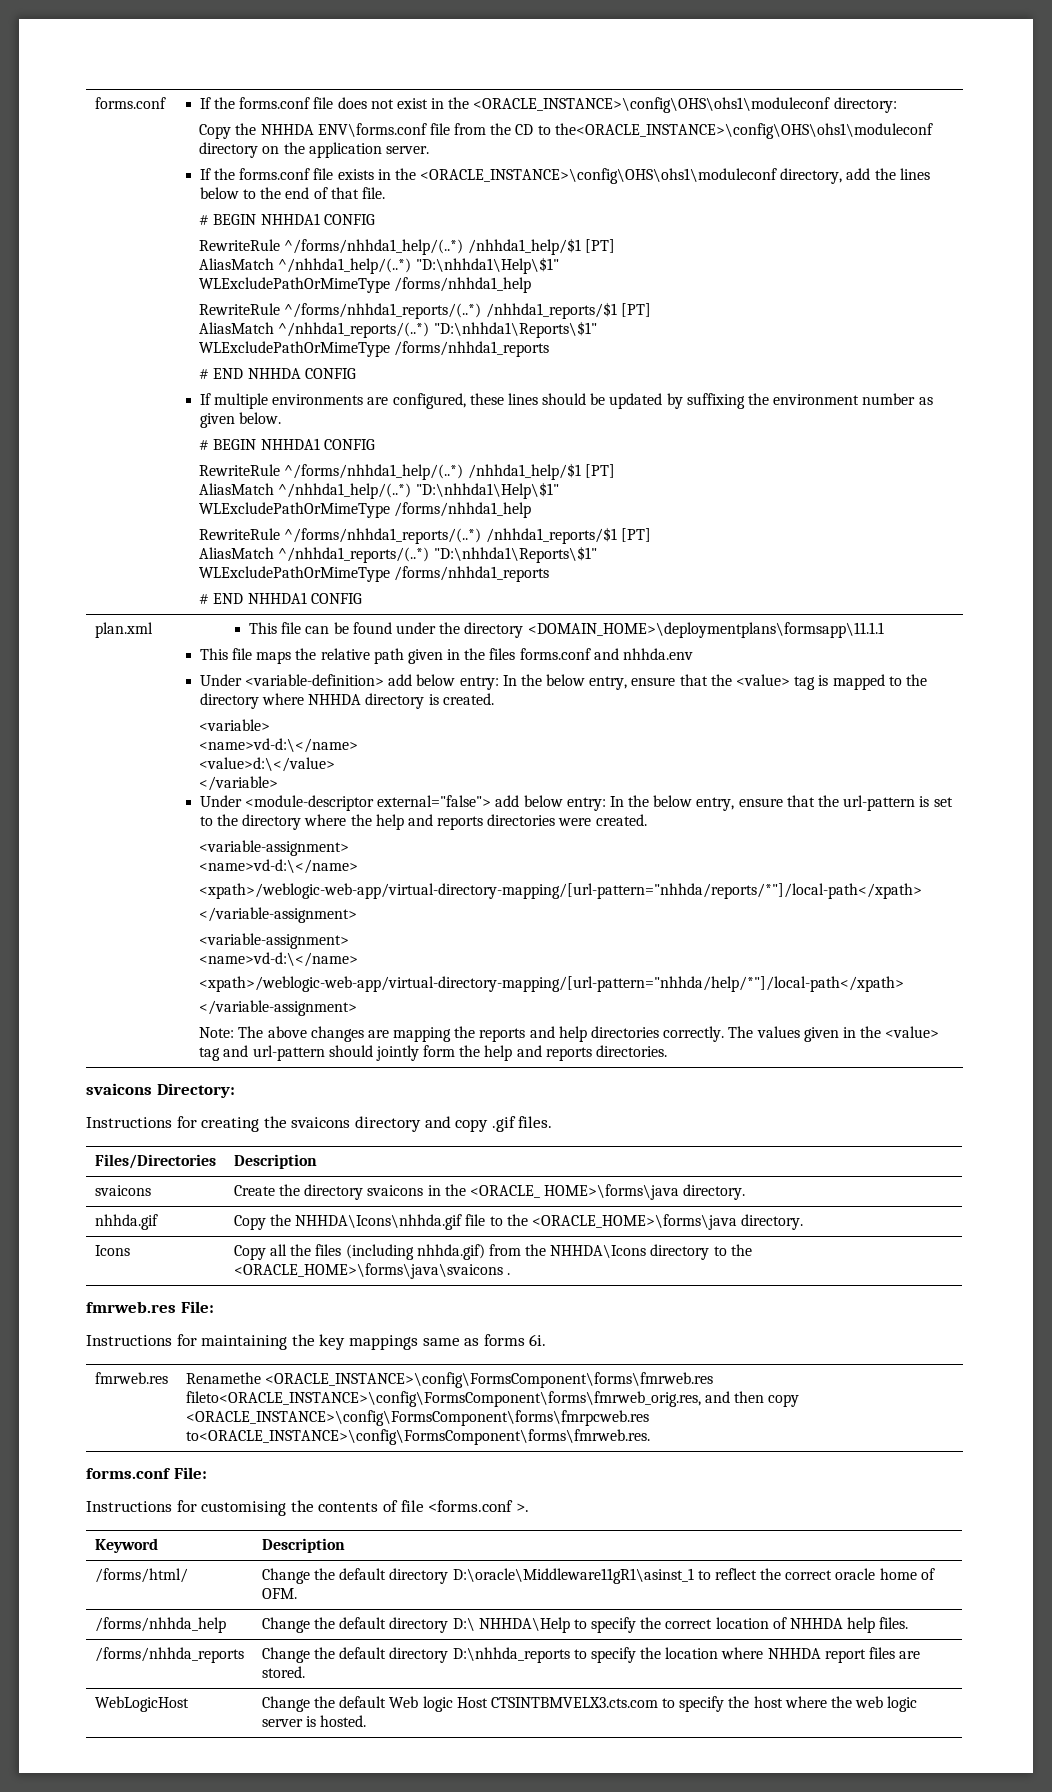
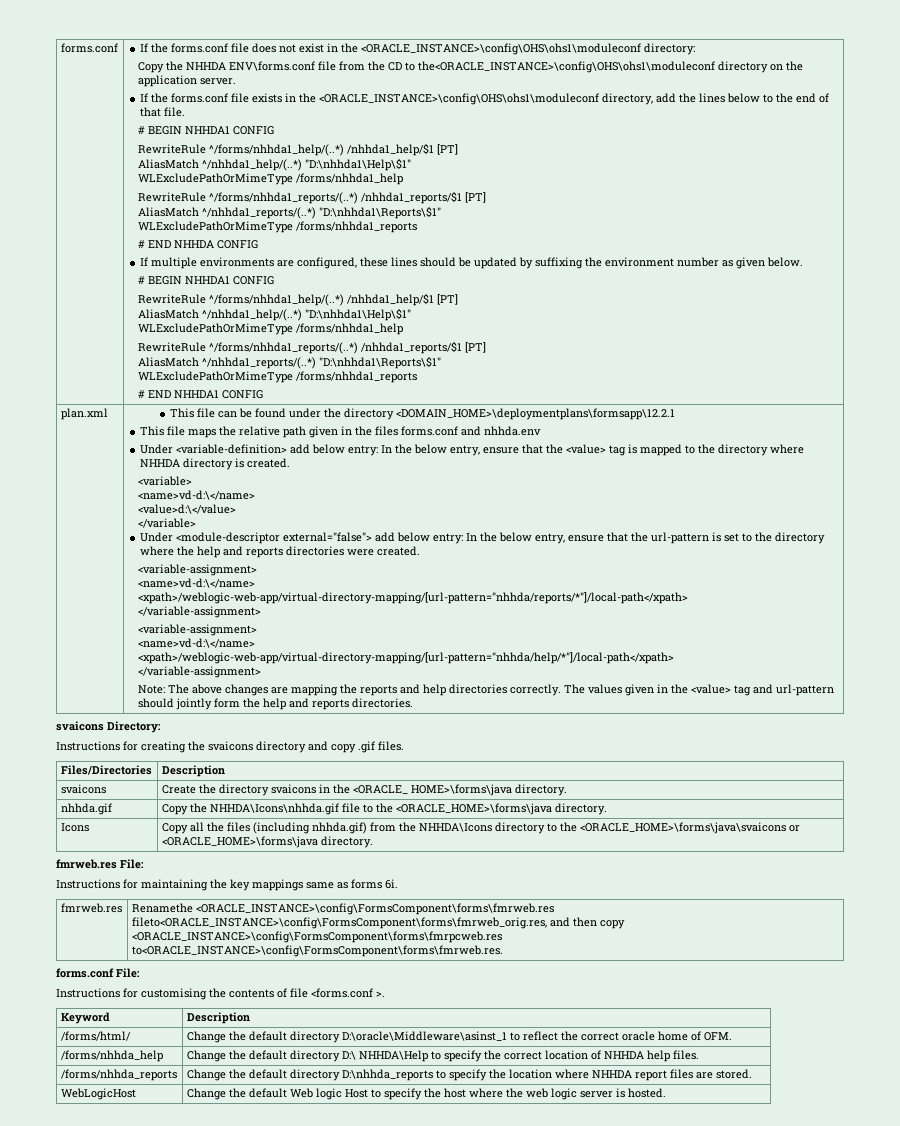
- This file can be found under the directory <DOMAIN_HOME>\deploymentplans\formsapp\11.1.1
+ This file can be found under the directory <DOMAIN_HOME>\deploymentplans\formsapp\12.2.1
- Icons | Copy all the files (including nhhda.gif) from the NHHDA\Icons directory to the <ORACLE_HOME>\forms\java\svaicons .
+ Icons | Copy all the files (including nhhda.gif) from the NHHDA\Icons directory to the <ORACLE_HOME>\forms\java\svaicons or <ORACLE_HOME>\forms\java directory.
- /forms/html/ | Change the default directory D:\oracle\Middleware11gR1\asinst_1 to reflect the correct oracle home of OFM.
+ /forms/html/ | Change the default directory D:\oracle\Middleware\asinst_1 to reflect the correct oracle home of OFM.
- WebLogicHost | Change the default Web logic Host CTSINTBMVELX3.cts.com to specify the host where the web logic server is hosted.
+ WebLogicHost | Change the default Web logic Host to specify the host where the web logic server is hosted.

